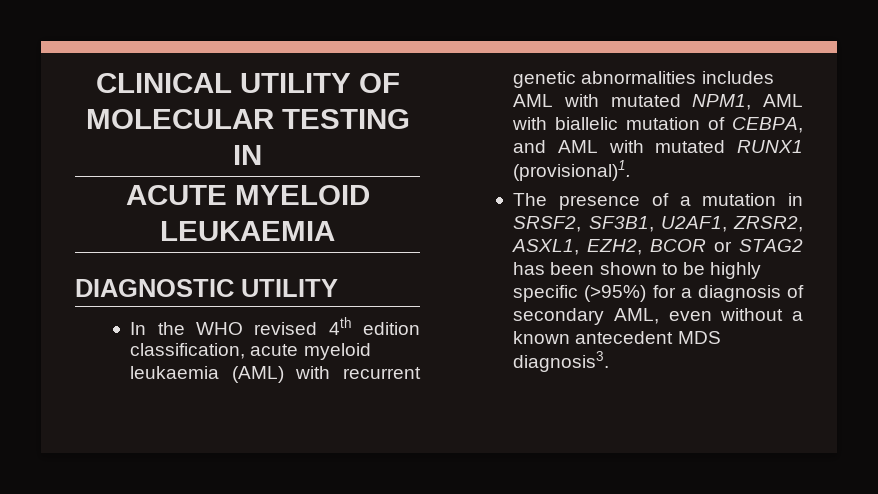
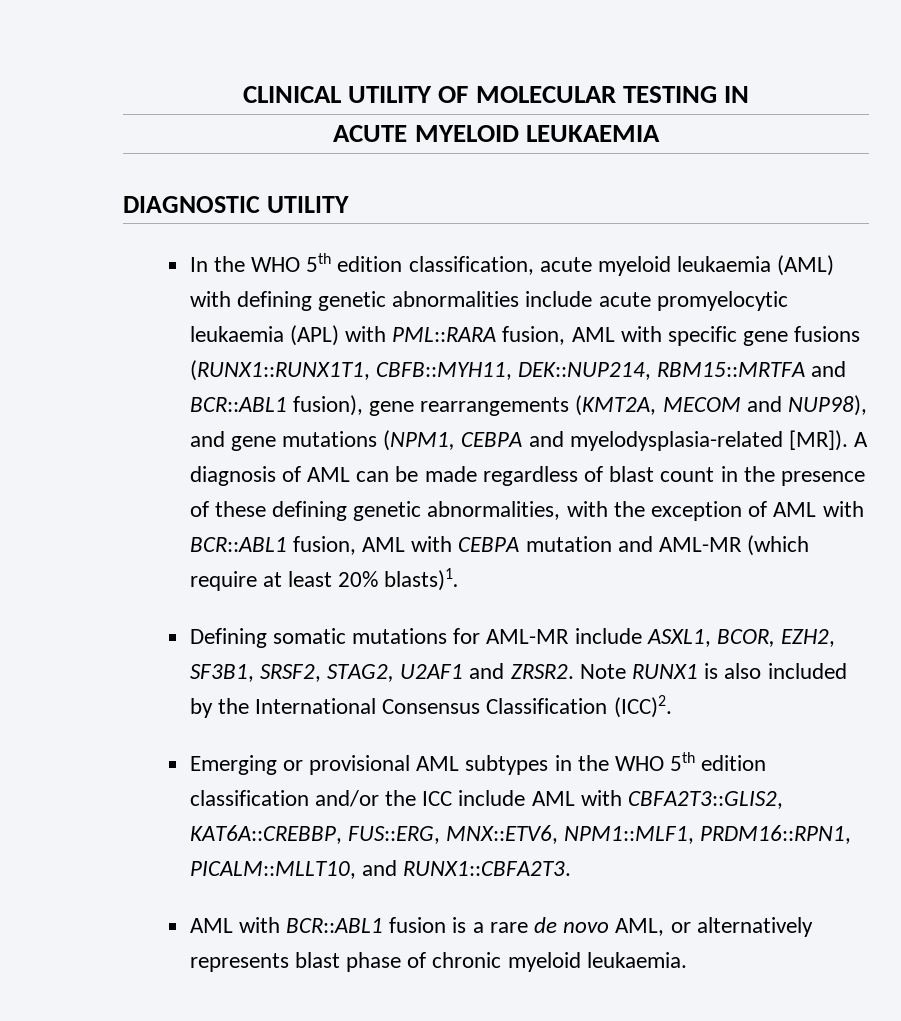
- In the WHO revised 4th edition classification, acute myeloid leukaemia (AML) with recurrent genetic abnormalities includes AML with mutated NPM1, AML with biallelic mutation of CEBPA, and AML with mutated RUNX1 (provisional)1.
- The presence of a mutation in SRSF2, SF3B1, U2AF1, ZRSR2, ASXL1, EZH2, BCOR or STAG2 has been shown to be highly specific (>95%) for a diagnosis of secondary AML, even without a known antecedent MDS diagnosis3.
+ In the WHO 5th edition classification, acute myeloid leukaemia (AML) with defining genetic abnormalities include acute promyelocytic leukaemia (APL) with PML::RARA fusion, AML with specific gene fusions (RUNX1::RUNX1T1, CBFB::MYH11, DEK::NUP214, RBM15::MRTFA and BCR::ABL1 fusion), gene rearrangements (KMT2A, MECOM and NUP98), and gene mutations (NPM1, CEBPA and myelodysplasia-related [MR]). A diagnosis of AML can be made regardless of blast count in the presence of these defining genetic abnormalities, with the exception of AML with BCR::ABL1 fusion, AML with CEBPA mutation and AML-MR (which require at least 20% blasts)1.
+ Defining somatic mutations for AML-MR include ASXL1, BCOR, EZH2, SF3B1, SRSF2, STAG2, U2AF1 and ZRSR2. Note RUNX1 is also included by the International Consensus Classification (ICC)2.
+ Emerging or provisional AML subtypes in the WHO 5th edition classification and/or the ICC include AML with CBFA2T3::GLIS2, KAT6A::CREBBP, FUS::ERG, MNX::ETV6, NPM1::MLF1, PRDM16::RPN1, PICALM::MLLT10, and RUNX1::CBFA2T3.
+ AML with BCR::ABL1 fusion is a rare de novo AML, or alternatively represents blast phase of chronic myeloid leukaemia.

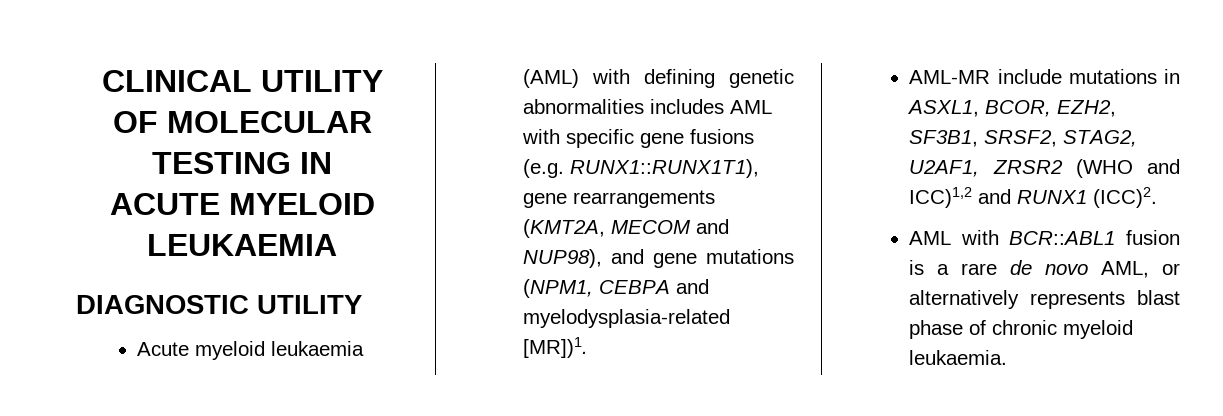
- In the WHO 5th edition classification, acute myeloid leukaemia (AML) with defining genetic abnormalities include acute promyelocytic leukaemia (APL) with PML::RARA fusion, AML with specific gene fusions (RUNX1::RUNX1T1, CBFB::MYH11, DEK::NUP214, RBM15::MRTFA and BCR::ABL1 fusion), gene rearrangements (KMT2A, MECOM and NUP98), and gene mutations (NPM1, CEBPA and myelodysplasia-related [MR]). A diagnosis of AML can be made regardless of blast count in the presence of these defining genetic abnormalities, with the exception of AML with BCR::ABL1 fusion, AML with CEBPA mutation and AML-MR (which require at least 20% blasts)1.
- Defining somatic mutations for AML-MR include ASXL1, BCOR, EZH2, SF3B1, SRSF2, STAG2, U2AF1 and ZRSR2. Note RUNX1 is also included by the International Consensus Classification (ICC)2.
- Emerging or provisional AML subtypes in the WHO 5th edition classification and/or the ICC include AML with CBFA2T3::GLIS2, KAT6A::CREBBP, FUS::ERG, MNX::ETV6, NPM1::MLF1, PRDM16::RPN1, PICALM::MLLT10, and RUNX1::CBFA2T3.
+ Acute myeloid leukaemia (AML) with defining genetic abnormalities includes AML with specific gene fusions (e.g. RUNX1::RUNX1T1), gene rearrangements (KMT2A, MECOM and NUP98), and gene mutations (NPM1, CEBPA and myelodysplasia-related [MR])1.
+ AML-MR include mutations in ASXL1, BCOR, EZH2, SF3B1, SRSF2, STAG2, U2AF1, ZRSR2 (WHO and ICC)1,2 and RUNX1 (ICC)2.

